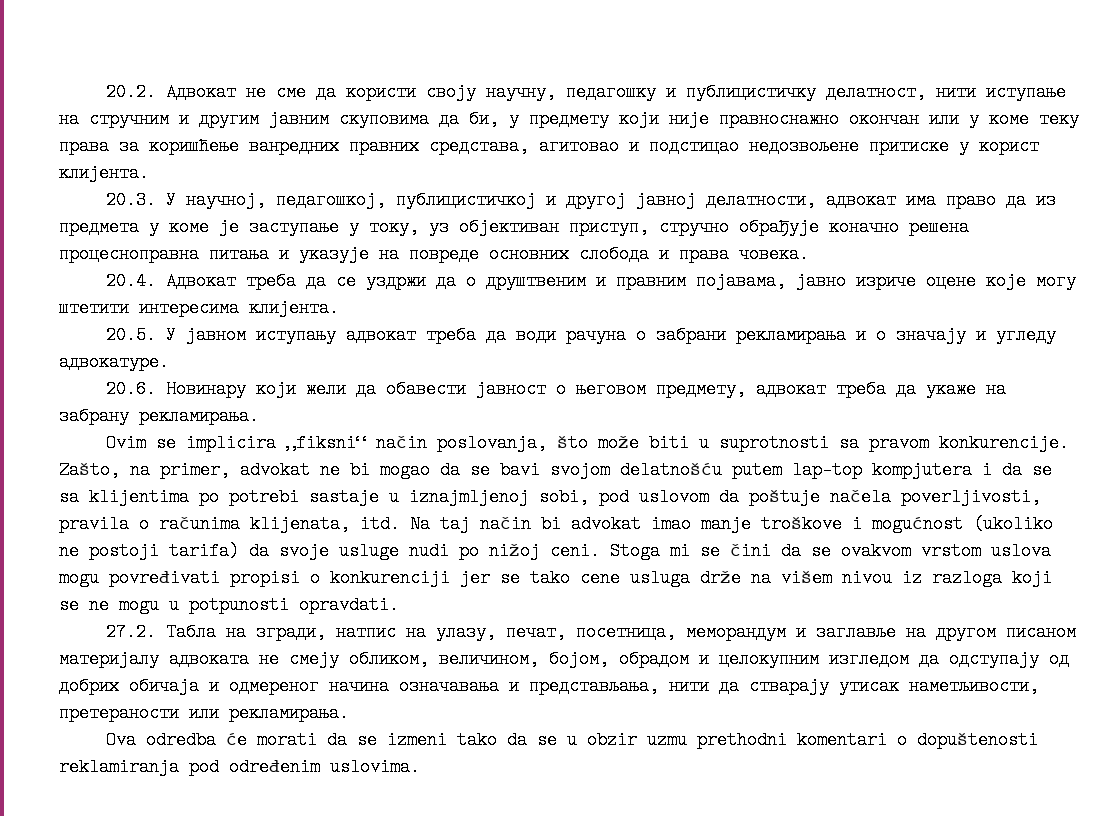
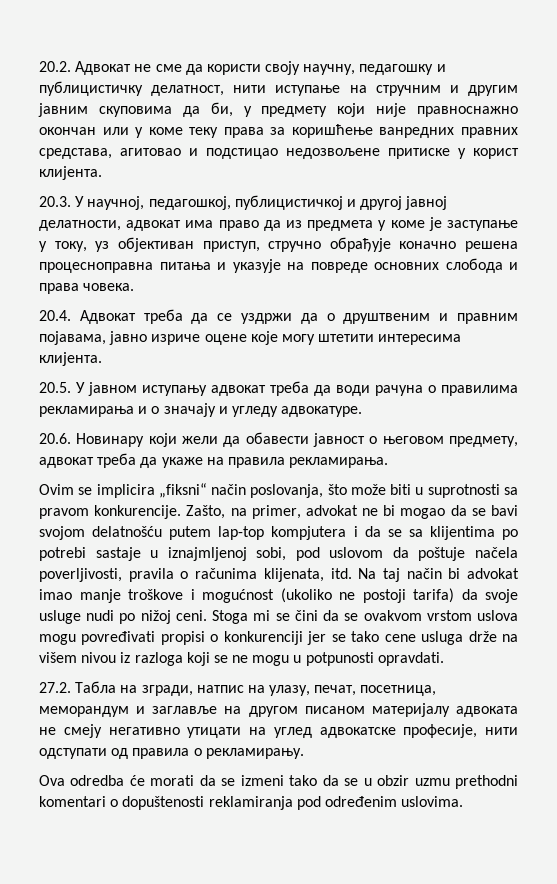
- 20.5. У јавном иступању адвокат треба да води рачуна о забрани рекламирања и о значају и угледу адвокатуре.
+ 20.5. У јавном иступању адвокат треба да води рачуна о правилима рекламирања и о значају и угледу адвокатуре.
- 20.6. Новинару који жели да обавести јавност о његовом предмету, адвокат треба да укаже на забрану рекламирања.
+ 20.6. Новинару који жели да обавести јавност о његовом предмету, адвокат треба да укаже на правила рекламирања.
- 27.2. Табла на згради, натпис на улазу, печат, посетница, меморандум и заглавље на другом писаном материјалу адвоката не смеју обликом, величином, бојом, обрадом и целокупним изгледом да одступају од добрих обичаја и одмереног начина означавања и представљања, нити да стварају утисак наметљивости, претераности или рекламирања.
+ 27.2. Табла на згради, натпис на улазу, печат, посетница, меморандум и заглавље на другом писаном материјалу адвоката не смеју негативно утицати на углед адвокатске професије, нити одступати од правила о рекламирању.

